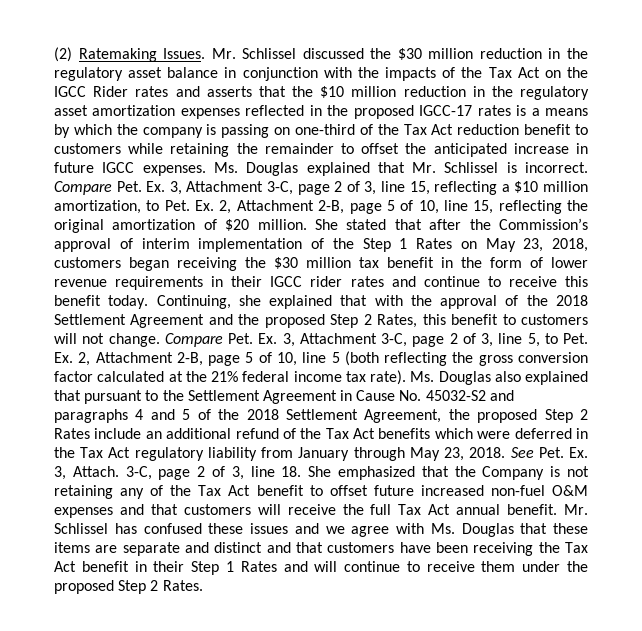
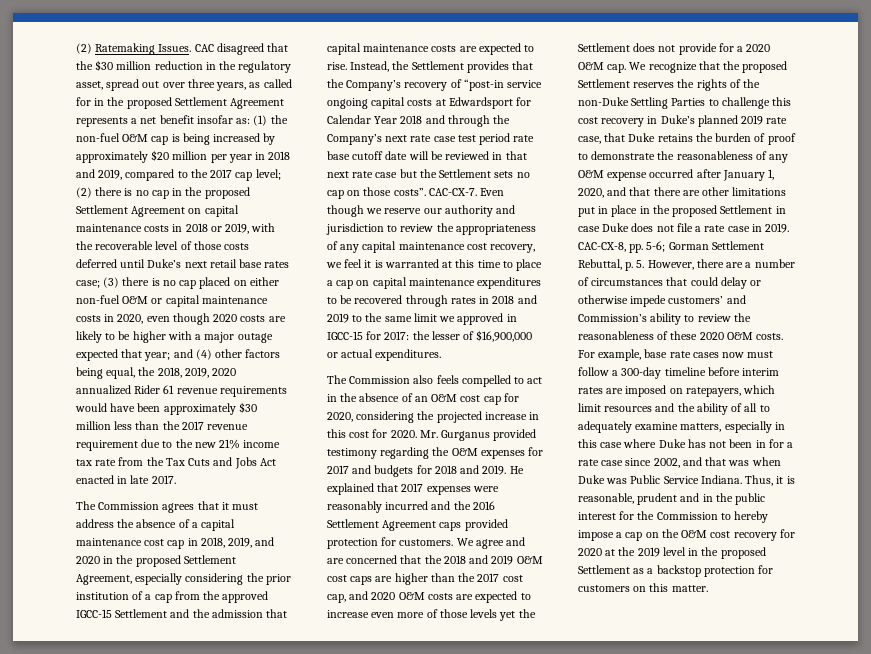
- Mr. Schlissel discussed the $30 million reduction in the regulatory asset balance in conjunction with the impacts of the Tax Act on the IGCC Rider rates and asserts that the $10 million reduction in the regulatory asset amortization expenses reflected in the proposed IGCC-17 rates is a means by which the company is passing on one-third of the Tax Act reduction benefit to customers while retaining the remainder to offset the anticipated increase in future IGCC expenses. Ms. Douglas explained that Mr. Schlissel is incorrect. Compare Pet. Ex. 3, Attachment 3-C, page 2 of 3, line 15, reflecting a $10 million amortization, to Pet. Ex. 2, Attachment 2-B, page 5 of 10, line 15, reflecting the original amortization of $20 million. She stated that after the Commission’s approval of interim implementation of the Step 1 Rates on May 23, 2018, customers began receiving the $30 million tax benefit in the form of lower revenue requirements in their IGCC rider rates and continue to receive this benefit today. Continuing, she explained that with the approval of the 2018 Settlement Agreement and the proposed Step 2 Rates, this benefit to customers will not change. Compare Pet. Ex. 3, Attachment 3-C, page 2 of 3, line 5, to Pet. Ex. 2, Attachment 2-B, page 5 of 10, line 5 (both reflecting the gross conversion factor calculated at the 21% federal income tax rate). Ms. Douglas also explained that pursuant to the Settlement Agreement in Cause No. 45032-S2 and paragraphs 4 and 5 of the 2018 Settlement Agreement, the proposed Step 2 Rates include an additional refund of the Tax Act benefits which were deferred in the Tax Act regulatory liability from January through May 23, 2018. See Pet. Ex. 3, Attach. 3-C, page 2 of 3, line 18. She emphasized that the Company is not retaining any of the Tax Act benefit to offset future increased non-fuel O&M expenses and that customers will receive the full Tax Act annual benefit. Mr. Schlissel has confused these issues and we agree with Ms. Douglas that these items are separate and distinct and that customers have been receiving the Tax Act benefit in their Step 1 Rates and will continue to receive them under the proposed Step 2 Rates.
+ CAC disagreed that the $30 million reduction in the regulatory asset, spread out over three years, as called for in the proposed Settlement Agreement represents a net benefit insofar as: (1) the non-fuel O&M cap is being increased by approximately $20 million per year in 2018 and 2019, compared to the 2017 cap level; (2) there is no cap in the proposed Settlement Agreement on capital maintenance costs in 2018 or 2019, with the recoverable level of those costs deferred until Duke’s next retail base rates case; (3) there is no cap placed on either non-fuel O&M or capital maintenance costs in 2020, even though 2020 costs are likely to be higher with a major outage expected that year; and (4) other factors being equal, the 2018, 2019, 2020 annualized Rider 61 revenue requirements would have been approximately $30 million less than the 2017 revenue requirement due to the new 21% income tax rate from the Tax Cuts and Jobs Act enacted in late 2017.
+ The Commission agrees that it must address the absence of a capital maintenance cost cap in 2018, 2019, and 2020 in the proposed Settlement Agreement, especially considering the prior institution of a cap from the approved IGCC-15 Settlement and the admission that capital maintenance costs are expected to rise. Instead, the Settlement provides that the Company’s recovery of “post-in service ongoing capital costs at Edwardsport for Calendar Year 2018 and through the Company’s next rate case test period rate base cutoff date will be reviewed in that next rate case but the Settlement sets no cap on those costs”. CAC-CX-7. Even though we reserve our authority and jurisdiction to review the appropriateness of any capital maintenance cost recovery, we feel it is warranted at this time to place a cap on capital maintenance expenditures to be recovered through rates in 2018 and 2019 to the same limit we approved in IGCC-15 for 2017: the lesser of $16,900,000 or actual expenditures.
+ The Commission also feels compelled to act in the absence of an O&M cost cap for 2020, considering the projected increase in this cost for 2020. Mr. Gurganus provided testimony regarding the O&M expenses for 2017 and budgets for 2018 and 2019. He explained that 2017 expenses were reasonably incurred and the 2016 Settlement Agreement caps provided protection for customers. We agree and are concerned that the 2018 and 2019 O&M cost caps are higher than the 2017 cost cap, and 2020 O&M costs are expected to increase even more of those levels yet the Settlement does not provide for a 2020 O&M cap. We recognize that the proposed Settlement reserves the rights of the non-Duke Settling Parties to challenge this cost recovery in Duke’s planned 2019 rate case, that Duke retains the burden of proof to demonstrate the reasonableness of any O&M expense occurred after January 1, 2020, and that there are other limitations put in place in the proposed Settlement in case Duke does not file a rate case in 2019. CAC-CX-8, pp. 5-6; Gorman Settlement Rebuttal, p. 5. However, there are a number of circumstances that could delay or otherwise impede customers’ and Commission’s ability to review the reasonableness of these 2020 O&M costs. For example, base rate cases now must follow a 300-day timeline before interim rates are imposed on ratepayers, which limit resources and the ability of all to adequately examine matters, especially in this case where Duke has not been in for a rate case since 2002, and that was when Duke was Public Service Indiana. Thus, it is reasonable, prudent and in the public interest for the Commission to hereby impose a cap on the O&M cost recovery for 2020 at the 2019 level in the proposed Settlement as a backstop protection for customers on this matter.

